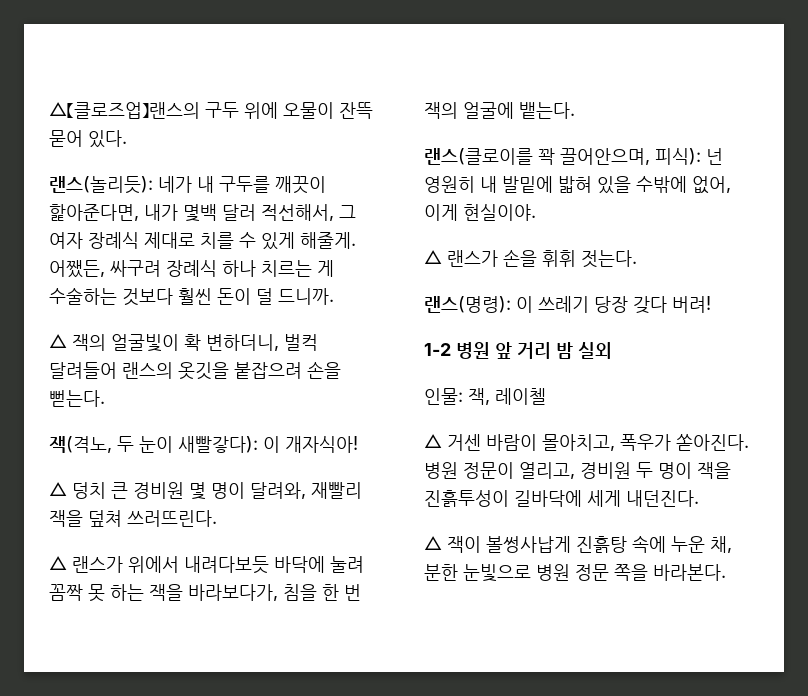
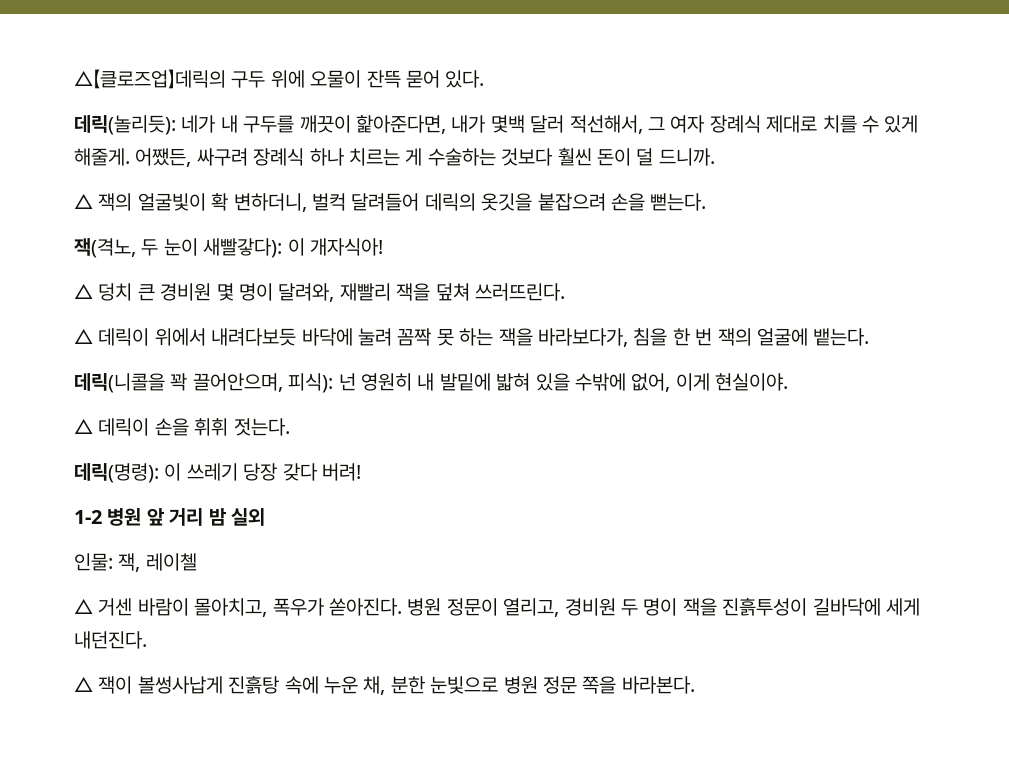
- △【클로즈업】랜스의 구두 위에 오물이 잔뜩 묻어 있다.
+ △【클로즈업】데릭의 구두 위에 오물이 잔뜩 묻어 있다.
- 랜스(놀리듯): 네가 내 구두를 깨끗이 핥아준다면, 내가 몇백 달러 적선해서, 그 여자 장례식 제대로 치를 수 있게 해줄게.
+ 데릭(놀리듯): 네가 내 구두를 깨끗이 핥아준다면, 내가 몇백 달러 적선해서, 그 여자 장례식 제대로 치를 수 있게 해줄게.
- △ 잭의 얼굴빛이 확 변하더니, 벌컥 달려들어 랜스의 옷깃을 붙잡으려 손을 뻗는다.
+ △ 잭의 얼굴빛이 확 변하더니, 벌컥 달려들어 데릭의 옷깃을 붙잡으려 손을 뻗는다.
- △ 랜스가 위에서 내려다보듯 바닥에 눌려 꼼짝 못 하는 잭을 바라보다가, 침을 한 번 잭의 얼굴에 뱉는다.
+ △ 데릭이 위에서 내려다보듯 바닥에 눌려 꼼짝 못 하는 잭을 바라보다가, 침을 한 번 잭의 얼굴에 뱉는다.
- 랜스(클로이를 꽉 끌어안으며, 피식): 넌 영원히 내 발밑에 밟혀 있을 수밖에 없어, 이게 현실이야.
+ 데릭(니콜을 꽉 끌어안으며, 피식): 넌 영원히 내 발밑에 밟혀 있을 수밖에 없어, 이게 현실이야.
- △ 랜스가 손을 휘휘 젓는다.
+ △ 데릭이 손을 휘휘 젓는다.
- 랜스(명령): 이 쓰레기 당장 갖다 버려!
+ 데릭(명령): 이 쓰레기 당장 갖다 버려!

